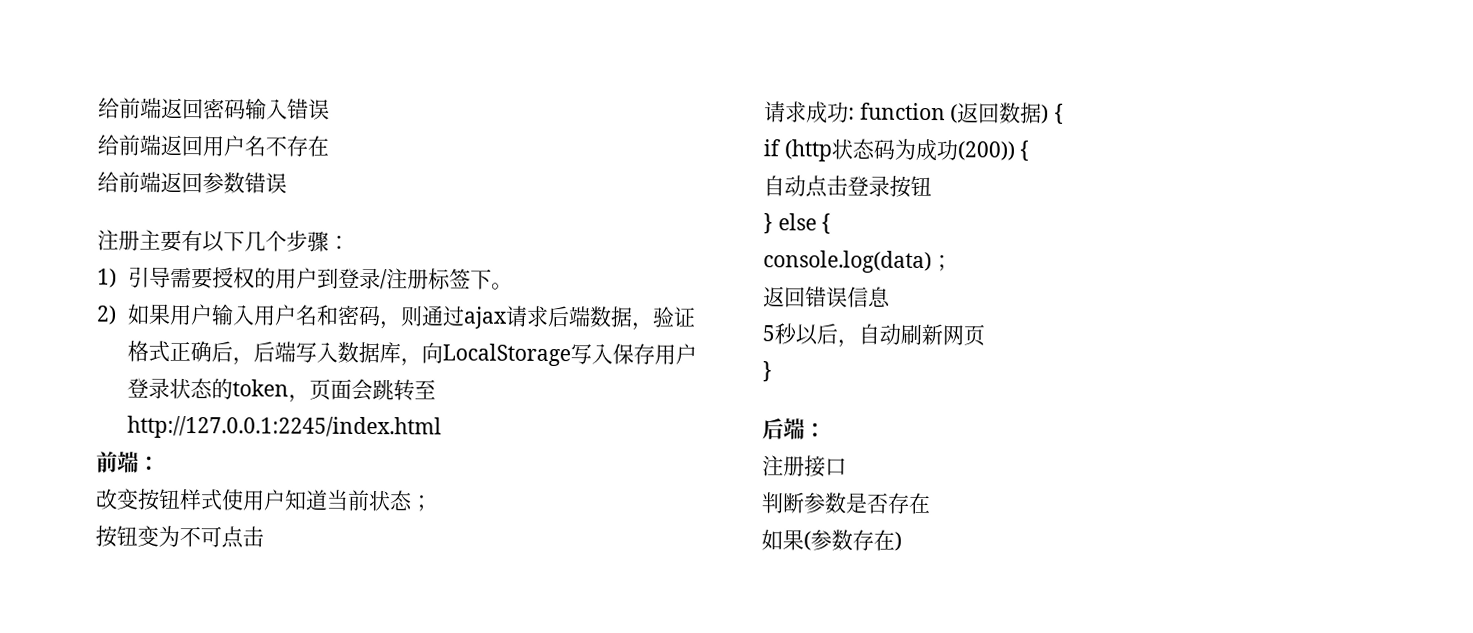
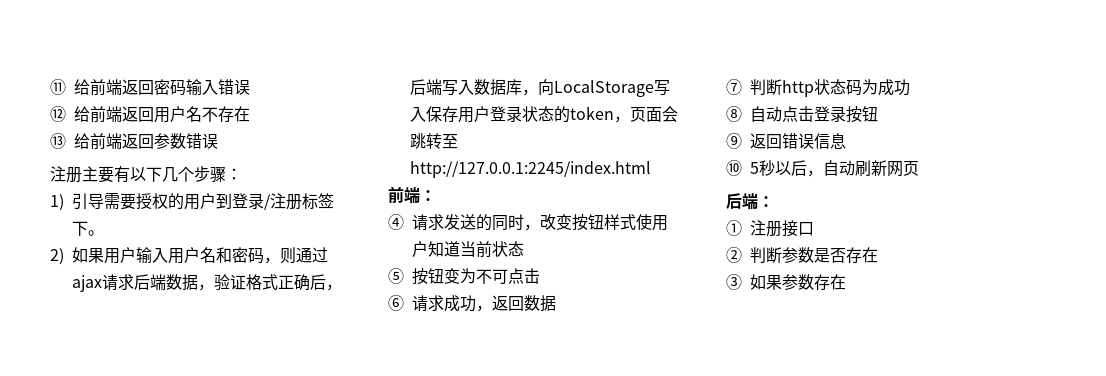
- 给前端返回密码输入错误
+ ⑪给前端返回密码输入错误
- 给前端返回用户名不存在
+ ⑫给前端返回用户名不存在
- 给前端返回参数错误
+ ⑬给前端返回参数错误
- 改变按钮样式使用户知道当前状态；
- 按钮变为不可点击
+ ④请求发送的同时，改变按钮样式使用户知道当前状态
+ ⑤按钮变为不可点击
- 请求成功: function (返回数据) {
- if (http状态码为成功(200)) {
- 自动点击登录按钮
+ ⑥请求成功，返回数据
+ ⑦判断http状态码为成功
+ ⑧自动点击登录按钮
- } else {
- console.log(data)；
- 返回错误信息
+ ⑨返回错误信息
- 5秒以后，自动刷新网页
- }
+ ⑩ 5秒以后，自动刷新网页
- 注册接口
+ ①注册接口
- 判断参数是否存在
+ ②判断参数是否存在
- 如果(参数存在)
+ ③如果参数存在

